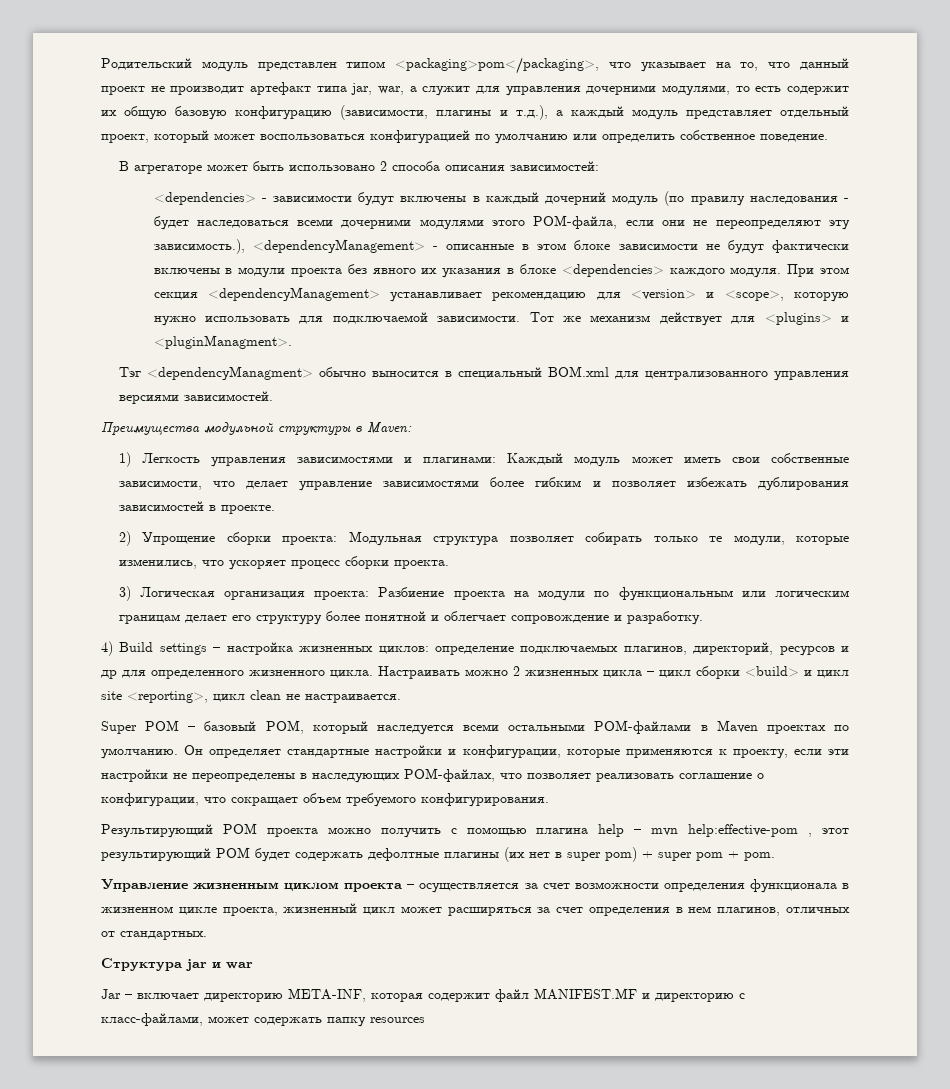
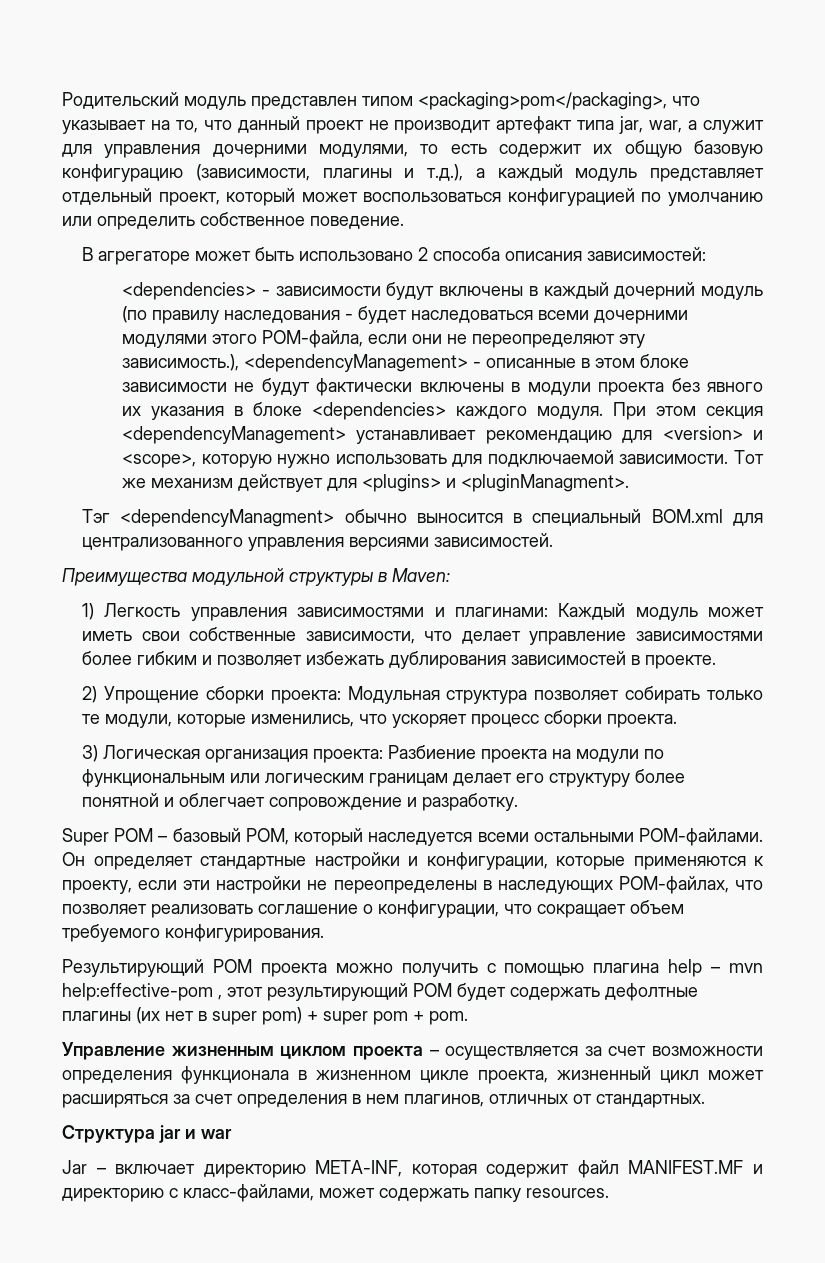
- 4) Build settings – настройка жизненных циклов: определение подключаемых плагинов, директорий, ресурсов и др для определенного жизненного цикла. Настраивать можно 2 жизненных цикла – цикл сборки <build> и цикл site <reporting>, цикл clean не настраивается.
- Super POM – базовый POM, который наследуется всеми остальными POM-файлами в Maven проектах по умолчанию.
+ Super POM – базовый POM, который наследуется всеми остальными POM-файлами.
- Jar – включает директорию META-INF, которая содержит файл MANIFEST.MF и директорию с класс-файлами, может содержать папку resources
+ Jar – включает директорию META-INF, которая содержит файл MANIFEST.MF и директорию с класс-файлами, может содержать папку resources.

